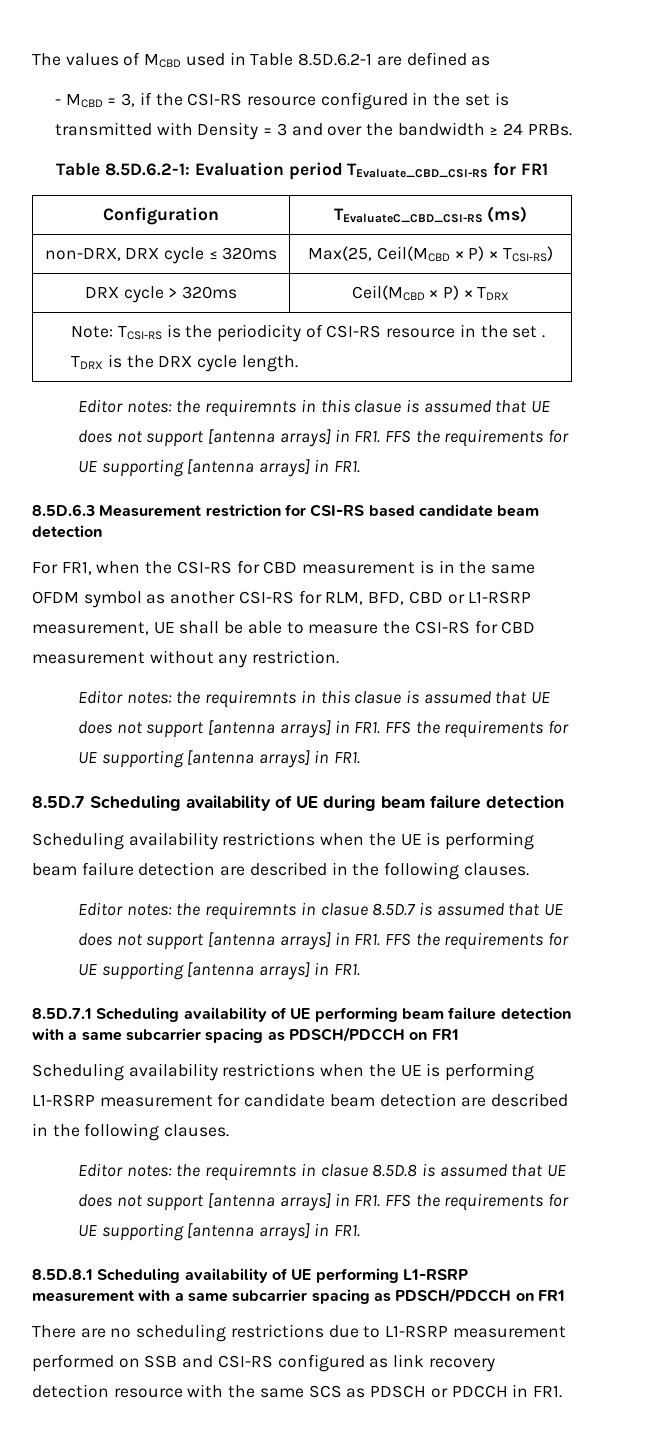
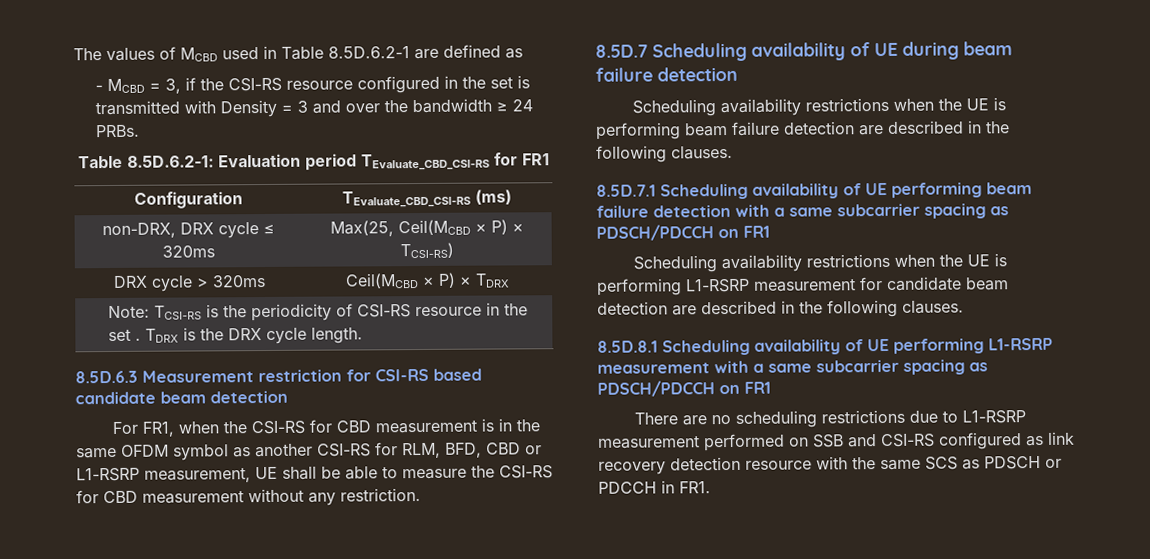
- Configuration | TEvaluateC_CBD_CSI-RS (ms)
+ Configuration | TEvaluate_CBD_CSI-RS (ms)
  Note: TCSI-RS is the periodicity of CSI-RS resource in the set . TDRX is the DRX cycle length.
- Editor notes: the requiremnts in this clasue is assumed that UE does not support [antenna arrays] in FR1. FFS the requirements for UE supporting [antenna arrays] in FR1.
  For FR1, when the CSI-RS for CBD measurement is in the same OFDM symbol as another CSI-RS for RLM, BFD, CBD or L1-RSRP measurement, UE shall be able to measure the CSI-RS for CBD measurement without any restriction.
- Editor notes: the requiremnts in this clasue is assumed that UE does not support [antenna arrays] in FR1. FFS the requirements for UE supporting [antenna arrays] in FR1.
- Editor notes: the requiremnts in clasue 8.5D.7 is assumed that UE does not support [antenna arrays] in FR1. FFS the requirements for UE supporting [antenna arrays] in FR1.
- Editor notes: the requiremnts in clasue 8.5D.8 is assumed that UE does not support [antenna arrays] in FR1. FFS the requirements for UE supporting [antenna arrays] in FR1.

